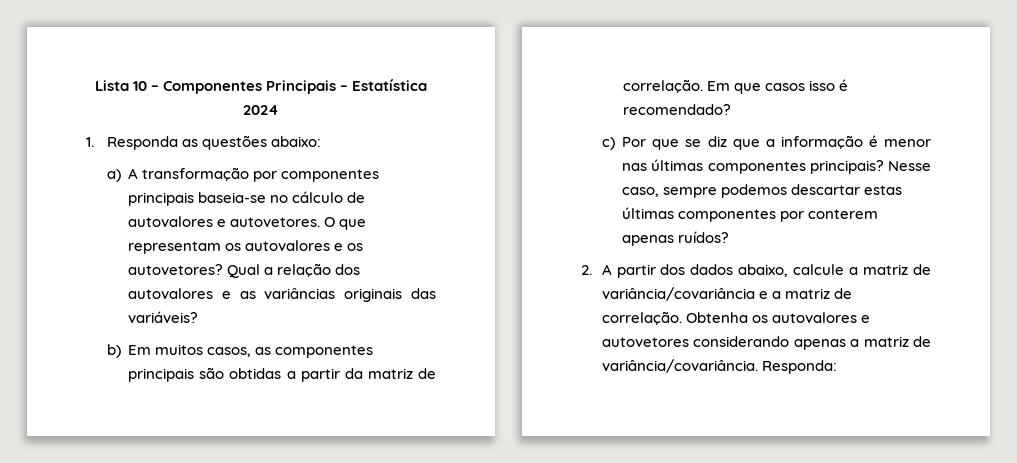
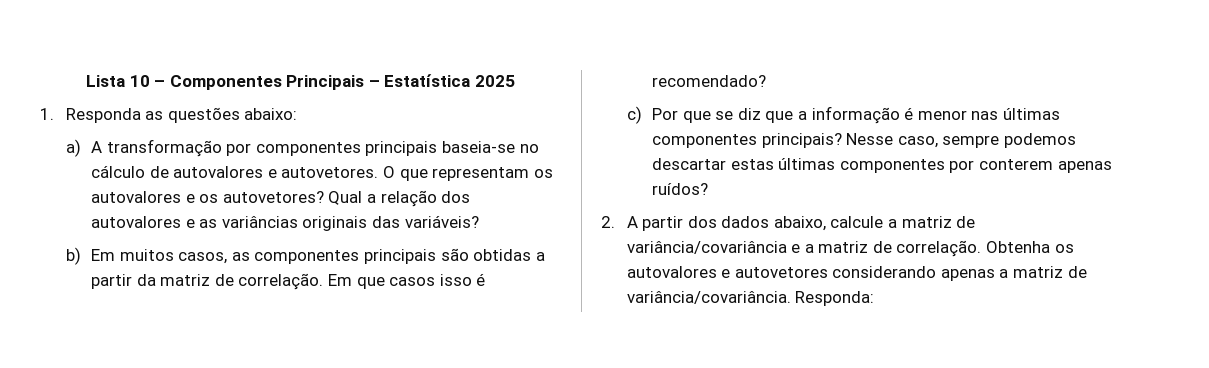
- Lista 10 – Componentes Principais – Estatística 2024
+ Lista 10 – Componentes Principais – Estatística 2025

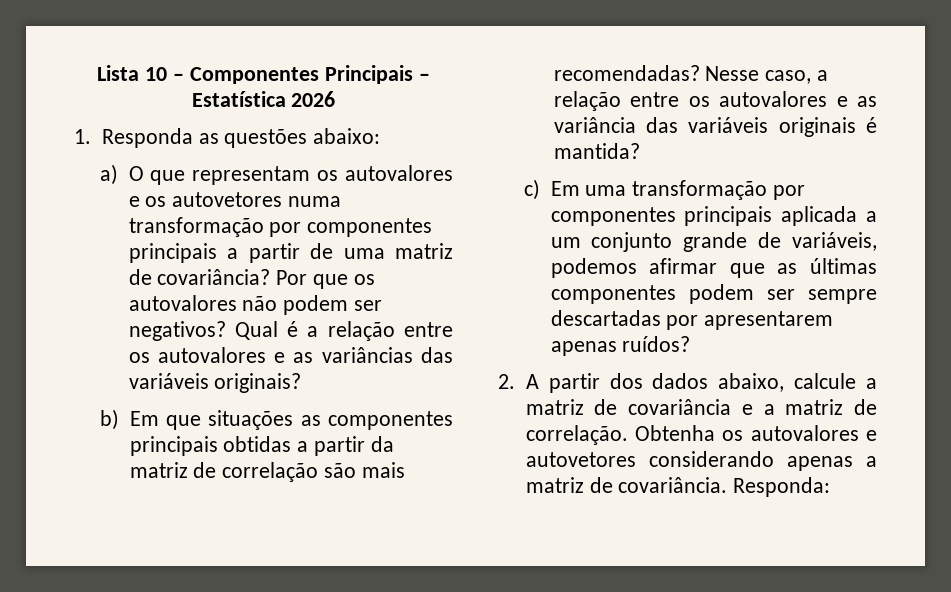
- Lista 10 – Componentes Principais – Estatística 2025
+ Lista 10 – Componentes Principais – Estatística 2026
- a) A transformação por componentes principais baseia-se no cálculo de autovalores e autovetores. O que representam os autovalores e os autovetores? Qual a relação dos autovalores e as variâncias originais das variáveis?
+ a) O que representam os autovalores e os autovetores numa transformação por componentes principais a partir de uma matriz de covariância? Por que os autovalores não podem ser negativos? Qual é a relação entre os autovalores e as variâncias das variáveis originais?
- b) Em muitos casos, as componentes principais são obtidas a partir da matriz de correlação. Em que casos isso é recomendado?
- c) Por que se diz que a informação é menor nas últimas componentes principais? Nesse caso, sempre podemos descartar estas últimas componentes por conterem apenas ruídos?
+ b) Em que situações as componentes principais obtidas a partir da matriz de correlação são mais recomendadas? Nesse caso, a relação entre os autovalores e as variância das variáveis originais é mantida?
+ c) Em uma transformação por componentes principais aplicada a um conjunto grande de variáveis, podemos afirmar que as últimas componentes podem ser sempre descartadas por apresentarem apenas ruídos?
- 2. A partir dos dados abaixo, calcule a matriz de variância/covariância e a matriz de correlação.
+ 2. A partir dos dados abaixo, calcule a matriz de covariância e a matriz de correlação.
- Obtenha os autovalores e autovetores considerando apenas a matriz de variância/covariância.
+ Obtenha os autovalores e autovetores considerando apenas a matriz de covariância.

